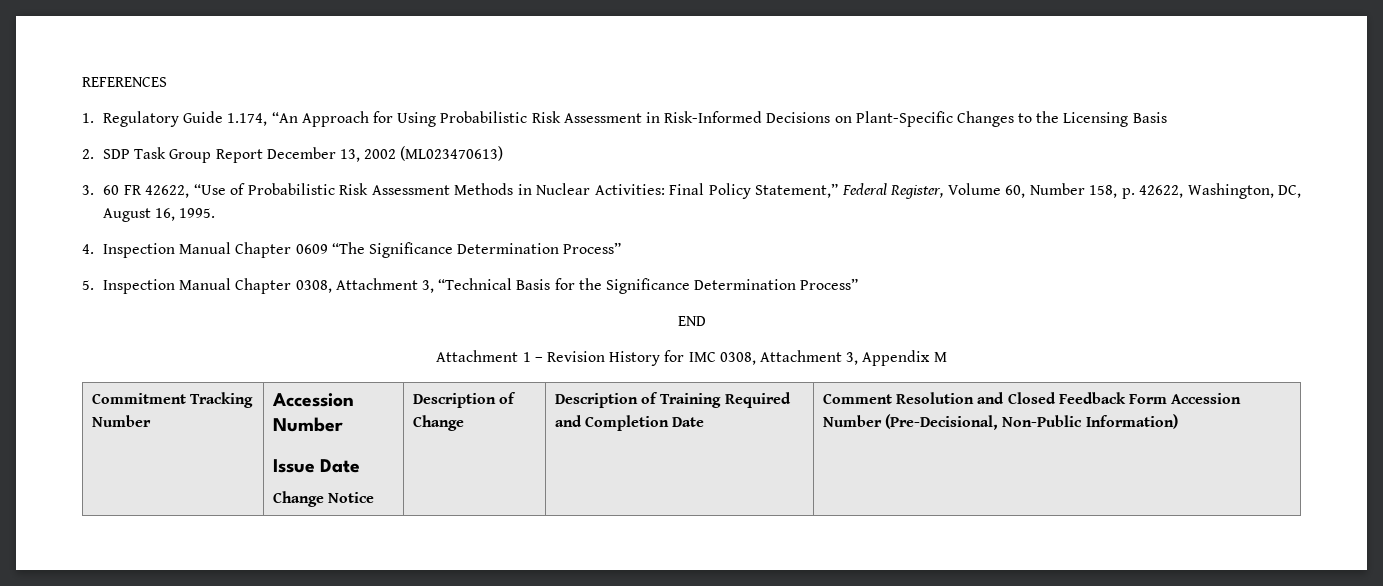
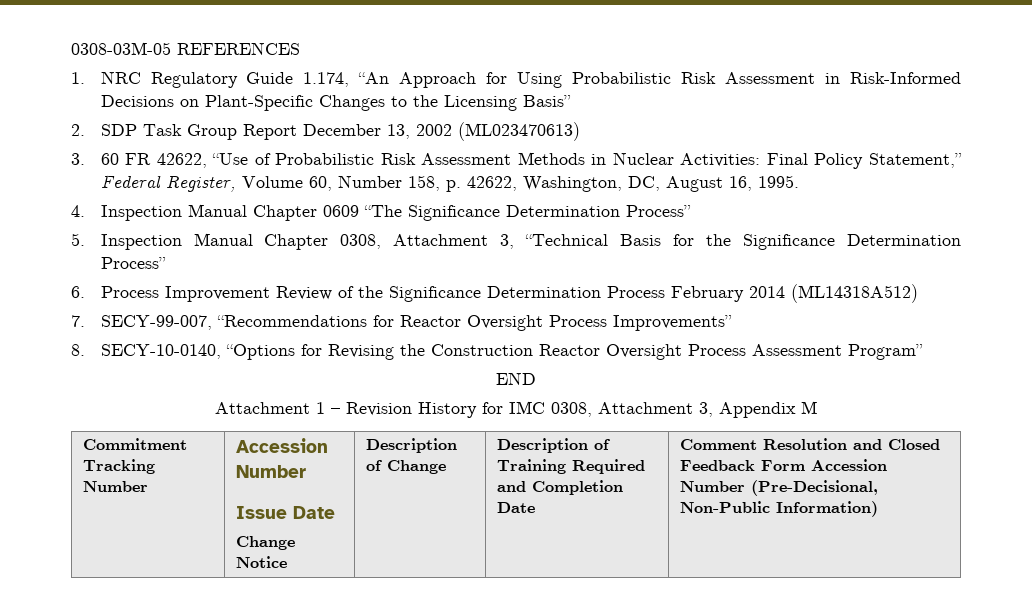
- REFERENCES
+ 0308-03M-05 REFERENCES
- 1. Regulatory Guide 1.174, “An Approach for Using Probabilistic Risk Assessment in Risk-Informed Decisions on Plant-Specific Changes to the Licensing Basis
+ 1. NRC Regulatory Guide 1.174, “An Approach for Using Probabilistic Risk Assessment in Risk-Informed Decisions on Plant-Specific Changes to the Licensing Basis”
+ 6. Process Improvement Review of the Significance Determination Process February 2014 (ML14318A512)
+ 7. SECY-99-007, “Recommendations for Reactor Oversight Process Improvements”
+ 8. SECY-10-0140, “Options for Revising the Construction Reactor Oversight Process Assessment Program”

